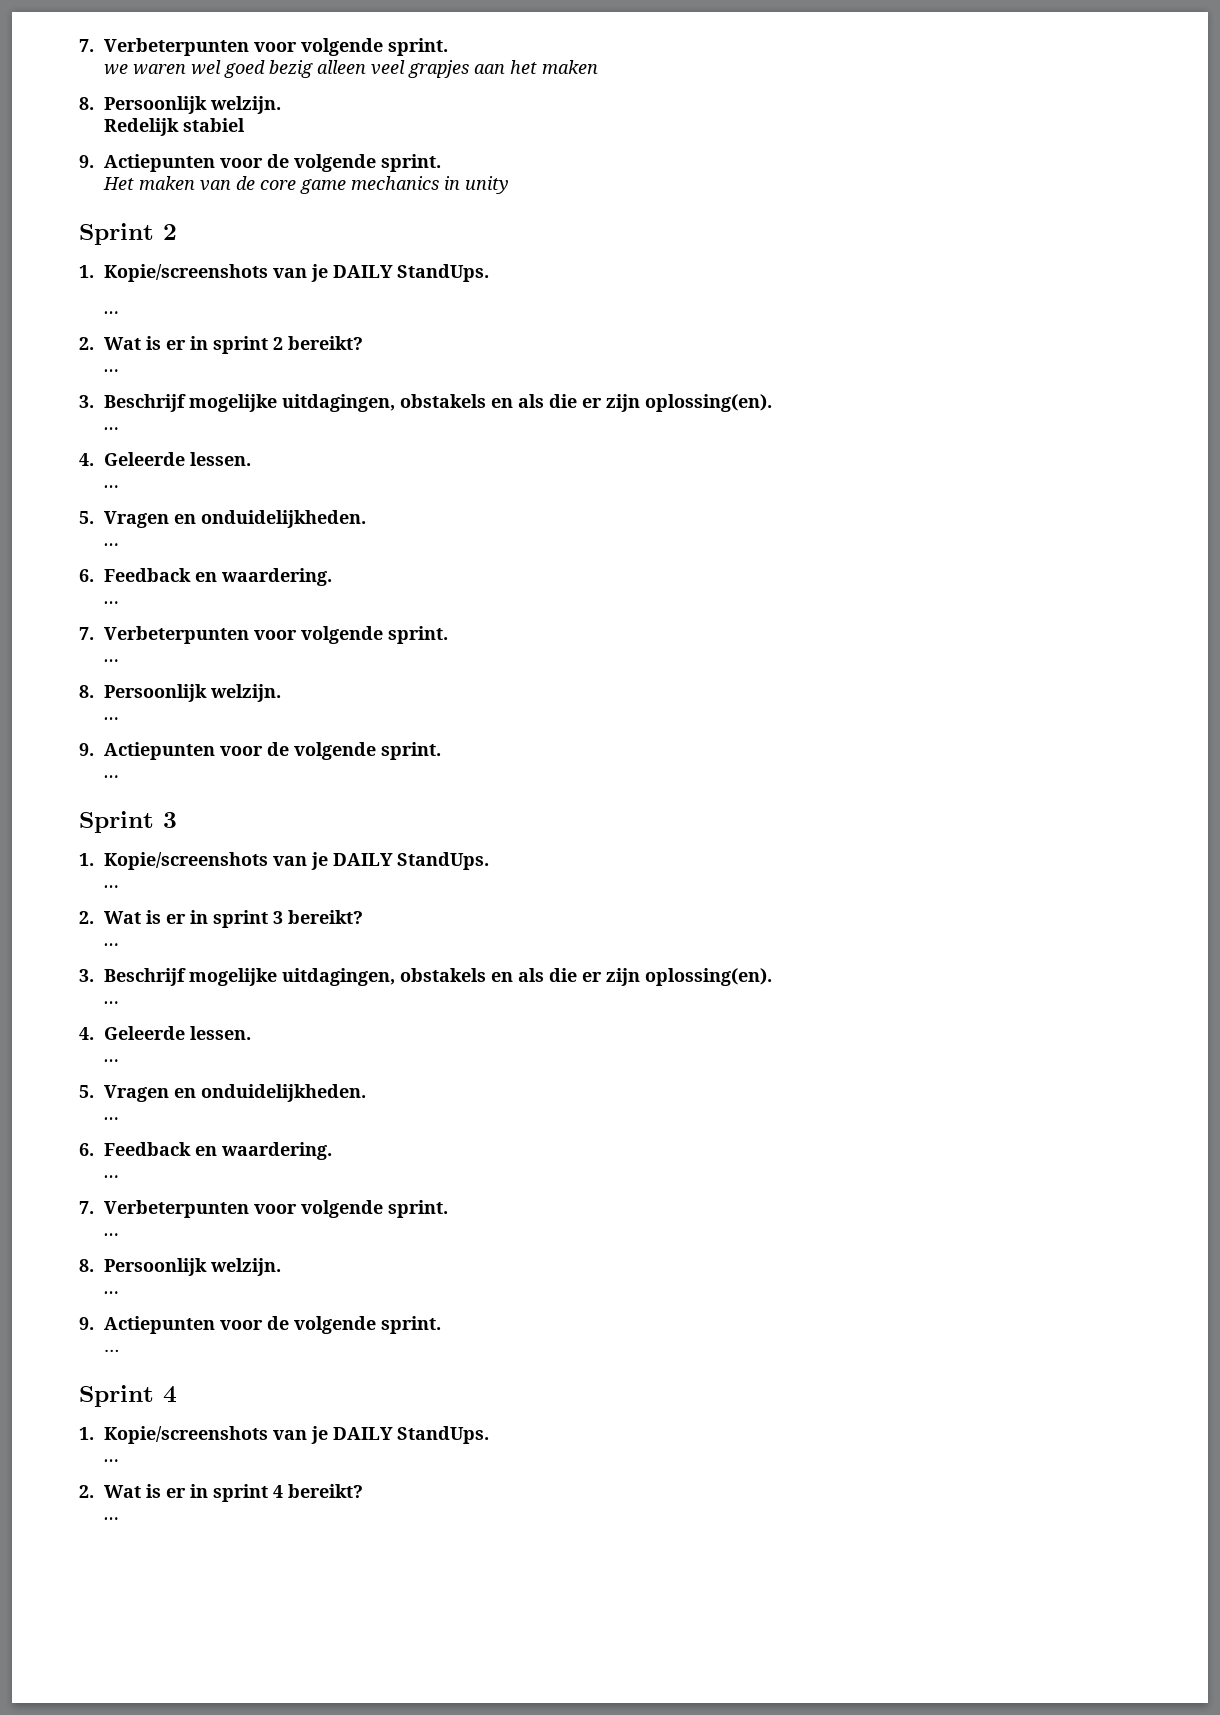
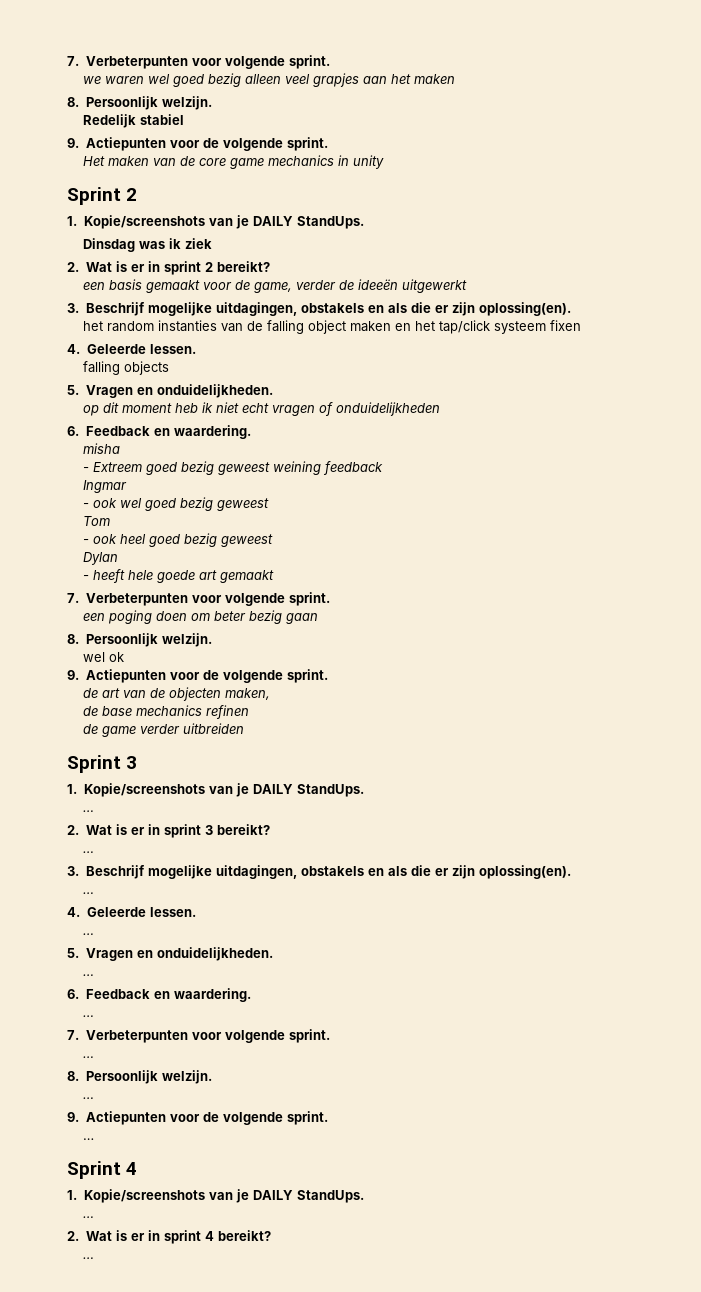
  Sprint 2
  1. Kopie/screenshots van je DAILY StandUps.
- …
+ Dinsdag was ik ziek
  2. Wat is er in sprint 2 bereikt?
- …
+ een basis gemaakt voor de game, verder de ideeën uitgewerkt
  3. Beschrijf mogelijke uitdagingen, obstakels en als die er zijn oplossing(en).
- …
+ het random instanties van de falling object maken en het tap/click systeem fixen
  4. Geleerde lessen.
- …
+ falling objects
  5. Vragen en onduidelijkheden.
- …
+ op dit moment heb ik niet echt vragen of onduidelijkheden
  6. Feedback en waardering.
- …
+ misha
+ - Extreem goed bezig geweest weining feedback
+ Ingmar
+ - ook wel goed bezig geweest
+ Tom
+ - ook heel goed bezig geweest
+ Dylan
+ - heeft hele goede art gemaakt
  7. Verbeterpunten voor volgende sprint.
- …
+ een poging doen om beter bezig gaan
  8. Persoonlijk welzijn.
- …
+ wel ok
  9. Actiepunten voor de volgende sprint.
- …
+ de art van de objecten maken,
+ de base mechanics refinen
+ de game verder uitbreiden

